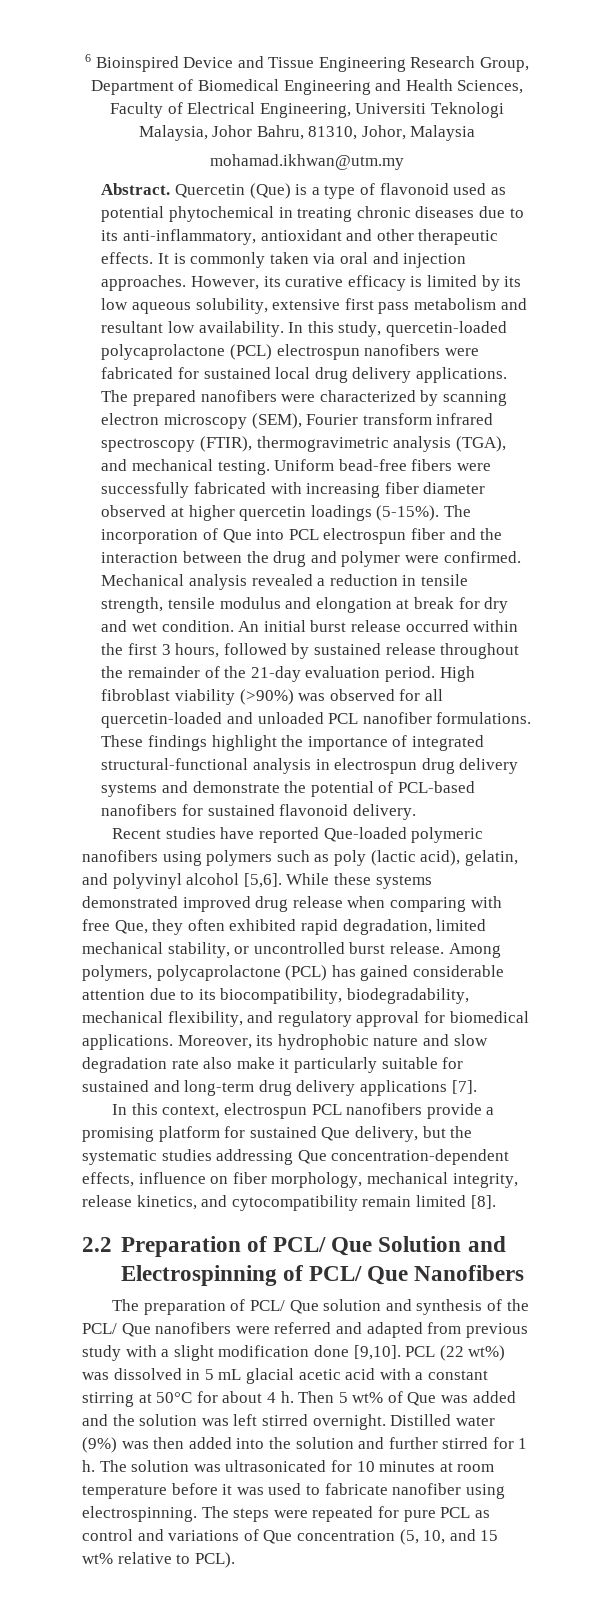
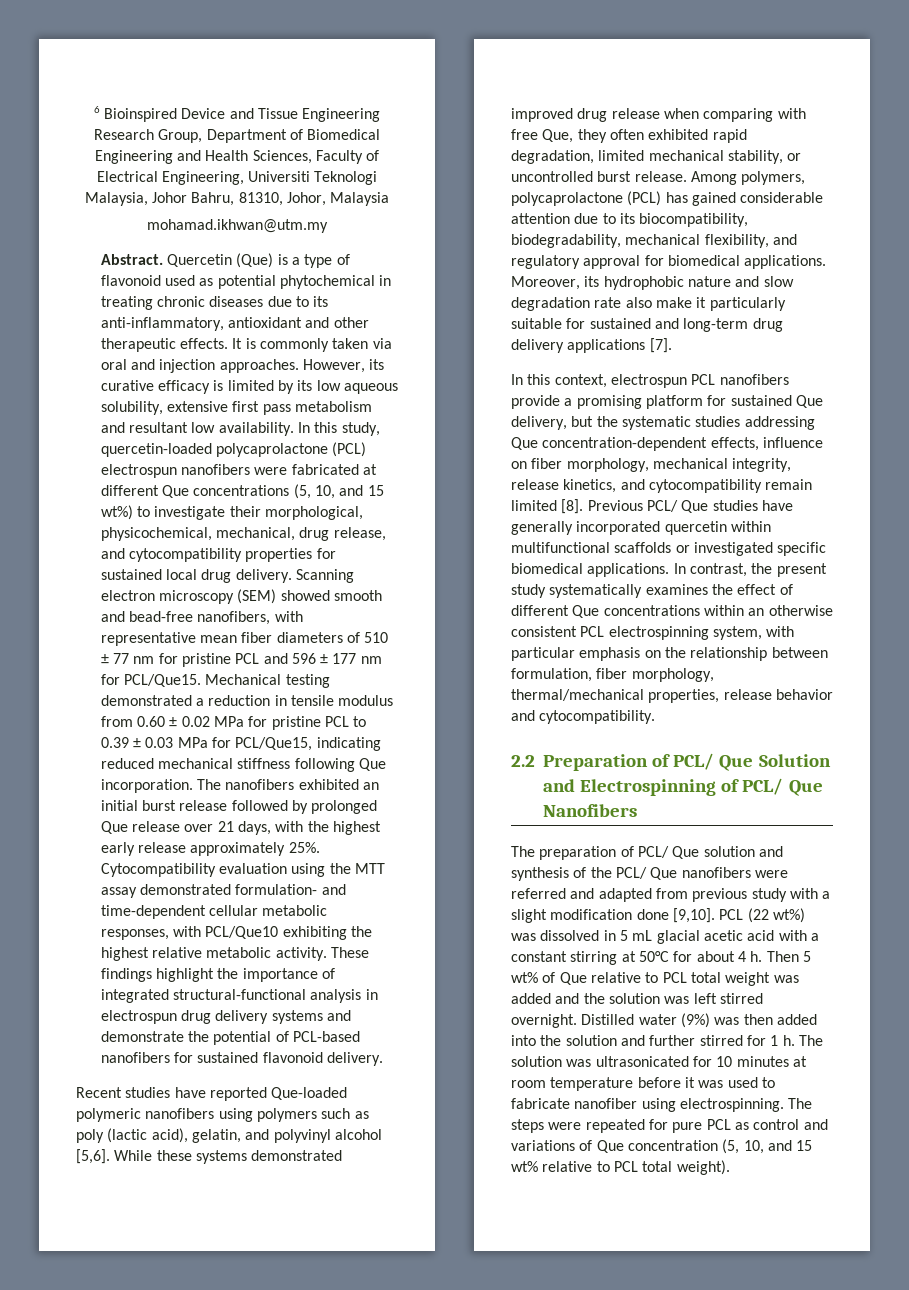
- In this study, quercetin-loaded polycaprolactone (PCL) electrospun nanofibers were fabricated for sustained local drug delivery applications. The prepared nanofibers were characterized by scanning electron microscopy (SEM), Fourier transform infrared spectroscopy (FTIR), thermogravimetric analysis (TGA), and mechanical testing. Uniform bead-free fibers were successfully fabricated with increasing fiber diameter observed at higher quercetin loadings (5-15%). The incorporation of Que into PCL electrospun fiber and the interaction between the drug and polymer were confirmed. Mechanical analysis revealed a reduction in tensile strength, tensile modulus and elongation at break for dry and wet condition. An initial burst release occurred within the first 3 hours, followed by sustained release throughout the remainder of the 21-day evaluation period. High fibroblast viability (>90%) was observed for all quercetin-loaded and unloaded PCL nanofiber formulations.
+ In this study, quercetin-loaded polycaprolactone (PCL) electrospun nanofibers were fabricated at different Que concentrations (5, 10, and 15 wt%) to investigate their morphological, physicochemical, mechanical, drug release, and cytocompatibility properties for sustained local drug delivery. Scanning electron microscopy (SEM) showed smooth and bead-free nanofibers, with representative mean fiber diameters of 510 ± 77 nm for pristine PCL and 596 ± 177 nm for PCL/Que15. Mechanical testing demonstrated a reduction in tensile modulus from 0.60 ± 0.02 MPa for pristine PCL to 0.39 ± 0.03 MPa for PCL/Que15, indicating reduced mechanical stiffness following Que incorporation. The nanofibers exhibited an initial burst release followed by prolonged Que release over 21 days, with the highest early release approximately 25%. Cytocompatibility evaluation using the MTT assay demonstrated formulation- and time-dependent cellular metabolic responses, with PCL/Que10 exhibiting the highest relative metabolic activity.
+ Previous PCL/ Que studies have generally incorporated quercetin within multifunctional scaffolds or investigated specific biomedical applications. In contrast, the present study systematically examines the effect of different Que concentrations within an otherwise consistent PCL electrospinning system, with particular emphasis on the relationship between formulation, fiber morphology, thermal/mechanical properties, release behavior and cytocompatibility.
- Then 5 wt% of Que was added and the solution was left stirred overnight.
+ Then 5 wt% of Que relative to PCL total weight was added and the solution was left stirred overnight.
- The steps were repeated for pure PCL as control and variations of Que concentration (5, 10, and 15 wt% relative to PCL).
+ The steps were repeated for pure PCL as control and variations of Que concentration (5, 10, and 15 wt% relative to PCL total weight).

